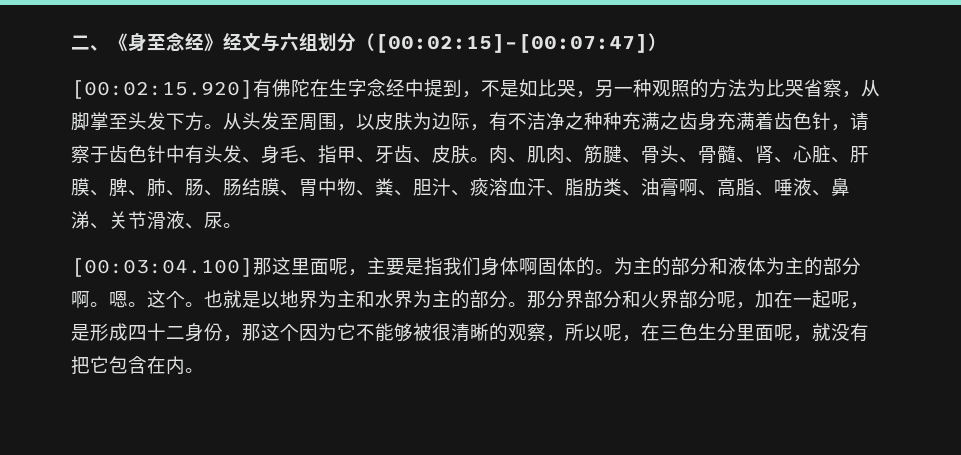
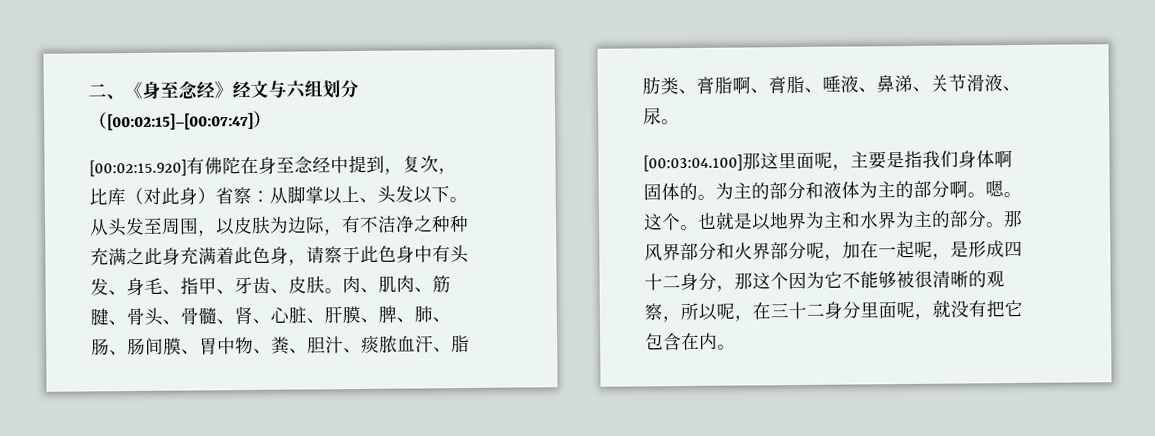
- [00:02:15.920]有佛陀在生字念经中提到，不是如比哭，另一种观照的方法为比哭省察，从脚掌至头发下方。
+ [00:02:15.920]有佛陀在身至念经中提到，复次，比库（对此身）省察：从脚掌以上、头发以下。
- 从头发至周围，以皮肤为边际，有不洁净之种种充满之齿身充满着齿色针，请察于齿色针中有头发、身毛、指甲、牙齿、皮肤。
+ 从头发至周围，以皮肤为边际，有不洁净之种种充满之此身充满着此色身，请察于此色身中有头发、身毛、指甲、牙齿、皮肤。
- 肉、肌肉、筋腱、骨头、骨髓、肾、心脏、肝膜、脾、肺、肠、肠结膜、胃中物、粪、胆汁、痰溶血汗、脂肪类、油膏啊、高脂、唾液、鼻涕、关节滑液、尿。
+ 肉、肌肉、筋腱、骨头、骨髓、肾、心脏、肝膜、脾、肺、肠、肠间膜、胃中物、粪、胆汁、痰脓血汗、脂肪类、膏脂啊、膏脂、唾液、鼻涕、关节滑液、尿。
- 那分界部分和火界部分呢，加在一起呢，是形成四十二身份，那这个因为它不能够被很清晰的观察，所以呢，在三色生分里面呢，就没有把它包含在内。
+ 那风界部分和火界部分呢，加在一起呢，是形成四十二身分，那这个因为它不能够被很清晰的观察，所以呢，在三十二身分里面呢，就没有把它包含在内。

